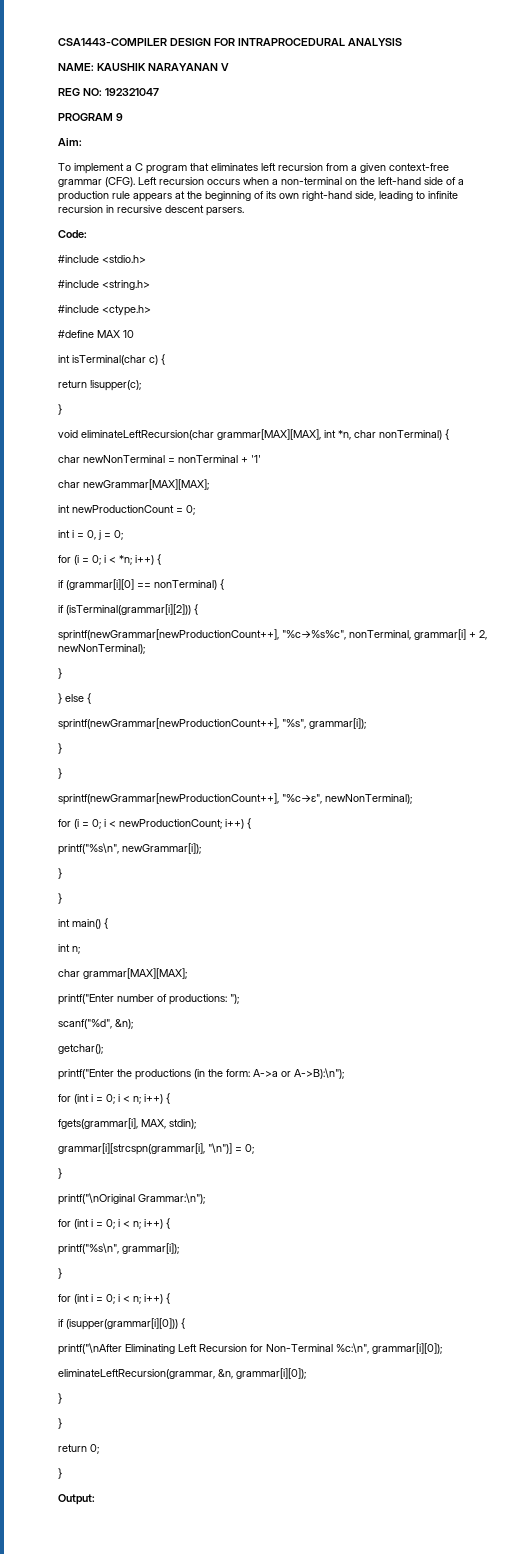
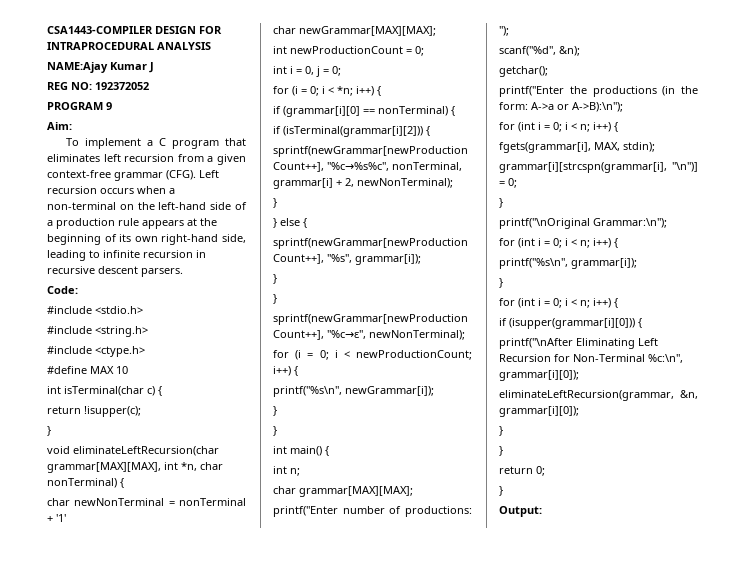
- NAME: KAUSHIK NARAYANAN V
+ NAME:Ajay Kumar J
- REG NO: 192321047
+ REG NO: 192372052

